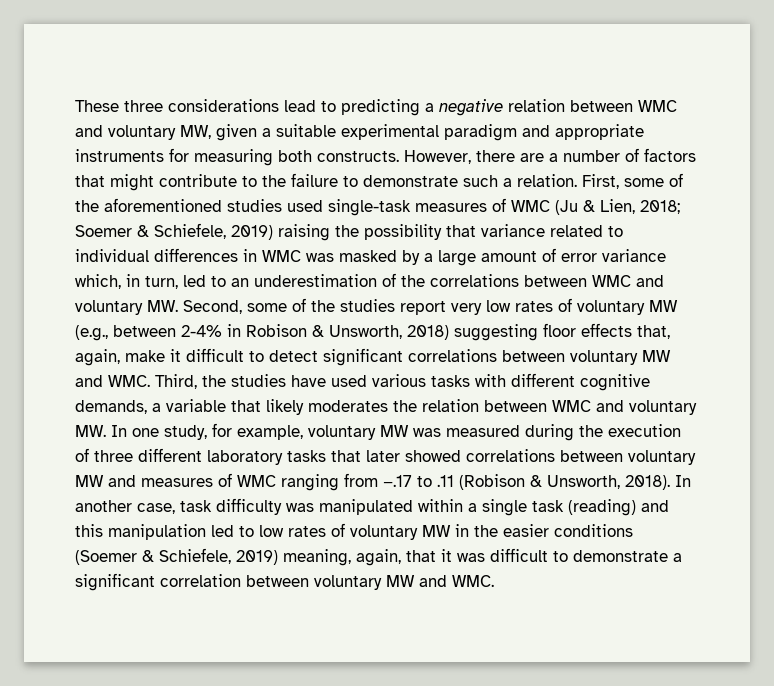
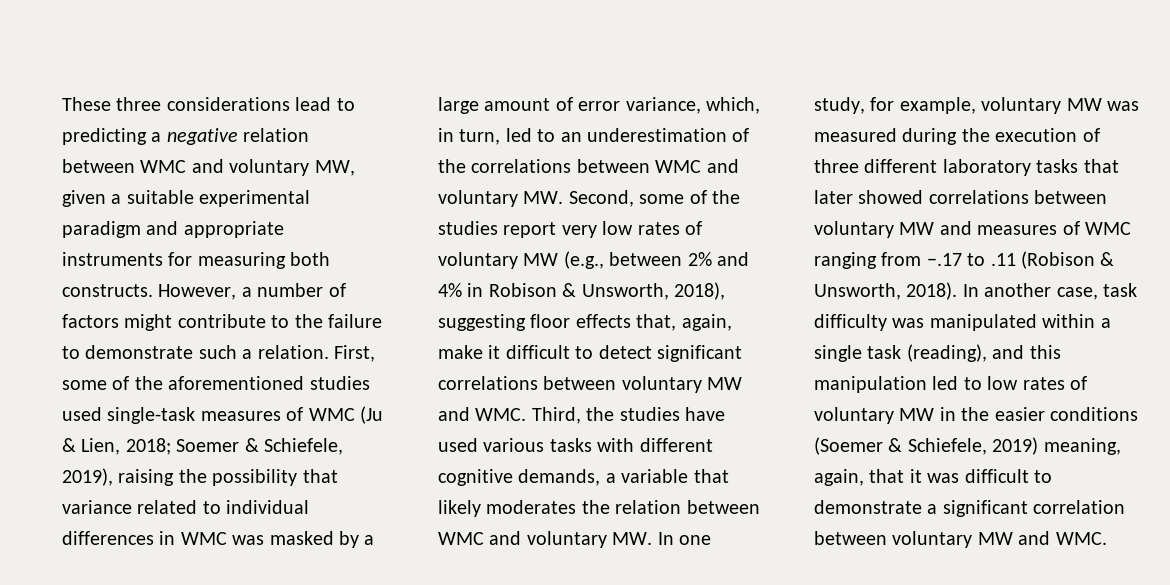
- However, there are a number of factors that might contribute to the failure to demonstrate such a relation.
+ However, a number of factors might contribute to the failure to demonstrate such a relation.
- Soemer & Schiefele, 2019) raising the possibility that variance related to individual differences in WMC was masked by a large amount of error variance which, in turn, led to an underestimation of the correlations between WMC and voluntary MW. Second, some of the studies report very low rates of voluntary MW (e.g., between 2-4% in Robison & Unsworth, 2018) suggesting floor effects that, again, make it difficult to detect significant correlations between voluntary MW and WMC. Third, the studies have used various tasks with different cognitive demands, a variable that likely moderates the relation between WMC and voluntary MW. In one study, for example, voluntary MW was measured during the execution of three different laboratory tasks that later showed correlations between voluntary MW and measures of WMC ranging from −.17 to .11 (Robison & Unsworth, 2018).
+ Soemer & Schiefele, 2019), raising the possibility that variance related to individual differences in WMC was masked by a large amount of error variance, which, in turn, led to an underestimation of the correlations between WMC and voluntary MW. Second, some of the studies report very low rates of voluntary MW (e.g., between 2% and 4% in Robison & Unsworth, 2018), suggesting floor effects that, again, make it difficult to detect significant correlations between voluntary MW and WMC. Third, the studies have used various tasks with different cognitive demands, a variable that likely moderates the relation between WMC and voluntary MW. In one study, for example, voluntary MW was measured during the execution of three different laboratory tasks that later showed correlations between voluntary MW and measures of WMC ranging from −.17 to .11 (Robison & Unsworth, 2018).
- In another case, task difficulty was manipulated within a single task (reading) and this manipulation led to low rates of voluntary MW in the easier conditions (Soemer & Schiefele, 2019) meaning, again, that it was difficult to demonstrate a significant correlation between voluntary MW and WMC.
+ In another case, task difficulty was manipulated within a single task (reading), and this manipulation led to low rates of voluntary MW in the easier conditions (Soemer & Schiefele, 2019) meaning, again, that it was difficult to demonstrate a significant correlation between voluntary MW and WMC.

